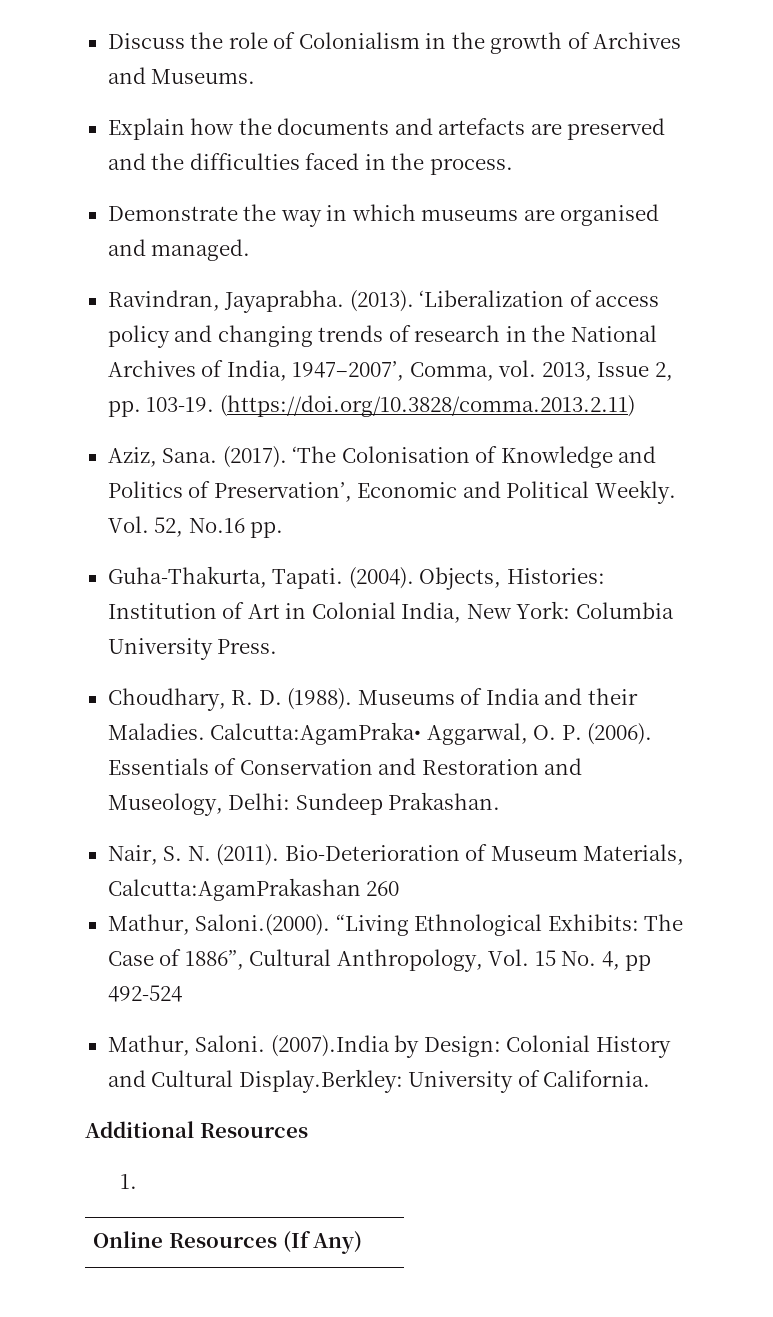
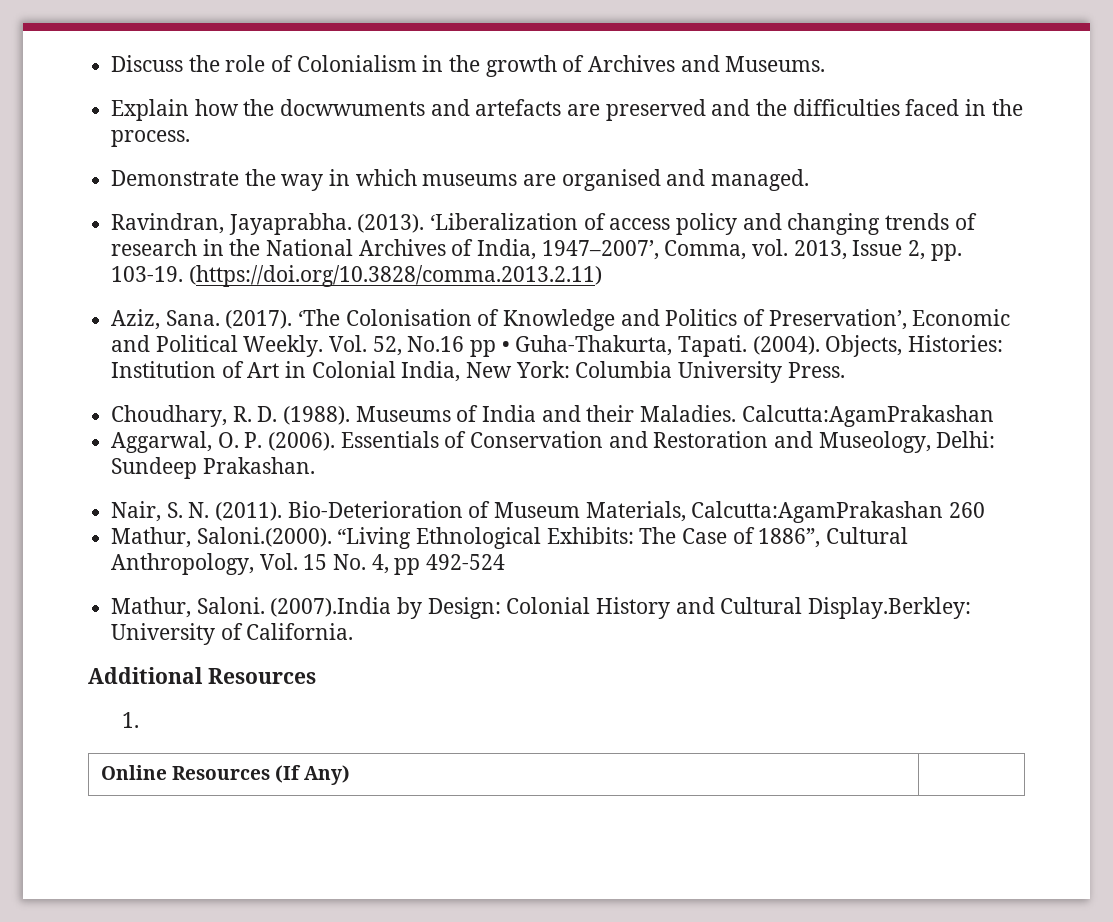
- Explain how the documents and artefacts are preserved and the difficulties faced in the process.
+ Explain how the docwwuments and artefacts are preserved and the difficulties faced in the process.
- Vol. 52, No.16 pp.
- Guha-Thakurta, Tapati.
+ Vol. 52, No.16 pp • Guha-Thakurta, Tapati.
- Museums of India and their Maladies. Calcutta:AgamPraka• Aggarwal, O. P. (2006).
+ Museums of India and their Maladies. Calcutta:AgamPrakashan
+ Aggarwal, O. P. (2006).

